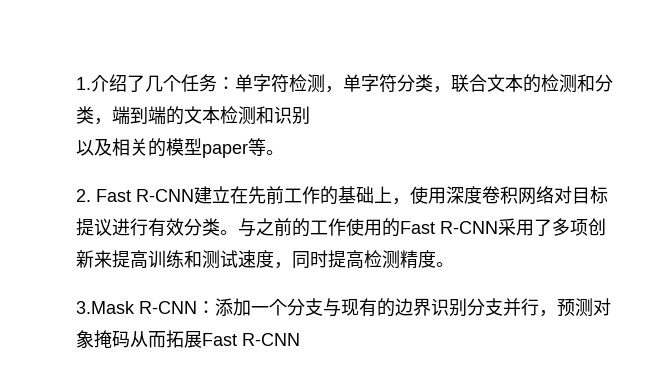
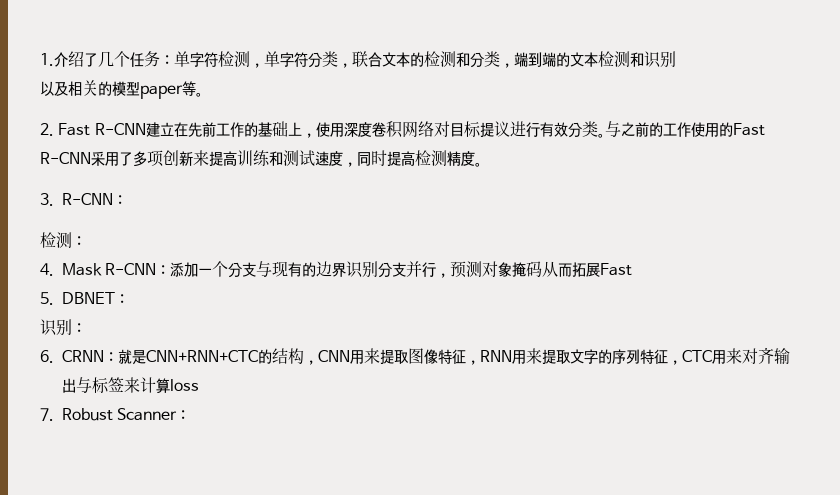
- 3.Mask R-CNN：添加一个分支与现有的边界识别分支并行，预测对象掩码从而拓展Fast R-CNN
+ 3. R-CNN：
+ 检测：
+ 4. Mask R-CNN：添加一个分支与现有的边界识别分支并行，预测对象掩码从而拓展Fast
+ 5. DBNET：
+ 识别：
+ 6. CRNN：就是CNN+RNN+CTC的结构，CNN用来提取图像特征，RNN用来提取文字的序列特征，CTC用来对齐输出与标签来计算loss
+ 7. Robust Scanner：

